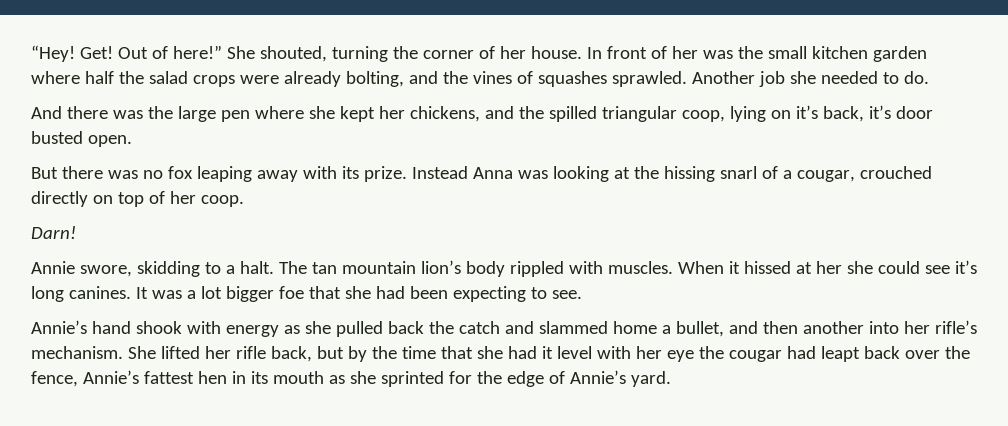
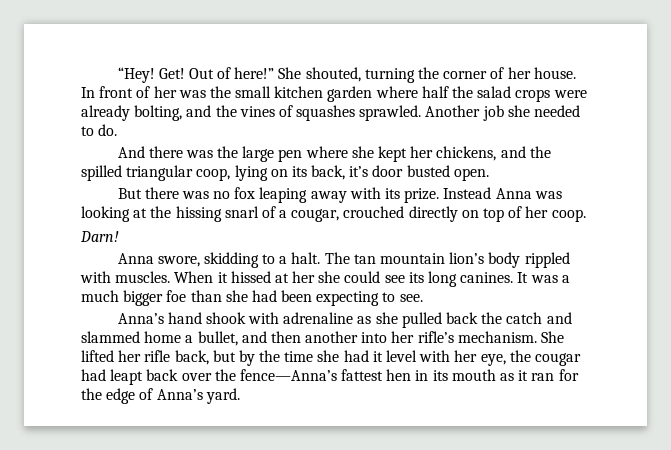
- And there was the large pen where she kept her chickens, and the spilled triangular coop, lying on it’s back, it’s door busted open.
+ And there was the large pen where she kept her chickens, and the spilled triangular coop, lying on its back, it’s door busted open.
- Annie swore, skidding to a halt.
+ Anna swore, skidding to a halt.
- When it hissed at her she could see it’s long canines.
+ When it hissed at her she could see its long canines.
- It was a lot bigger foe that she had been expecting to see.
+ It was a much bigger foe than she had been expecting to see.
- Annie’s hand shook with energy as she pulled back the catch and slammed home a bullet, and then another into her rifle’s mechanism.
+ Anna’s hand shook with adrenaline as she pulled back the catch and slammed home a bullet, and then another into her rifle’s mechanism.
- She lifted her rifle back, but by the time that she had it level with her eye the cougar had leapt back over the fence, Annie’s fattest hen in its mouth as she sprinted for the edge of Annie’s yard.
+ She lifted her rifle back, but by the time she had it level with her eye, the cougar had leapt back over the fence—Anna’s fattest hen in its mouth as it ran for the edge of Anna’s yard.

